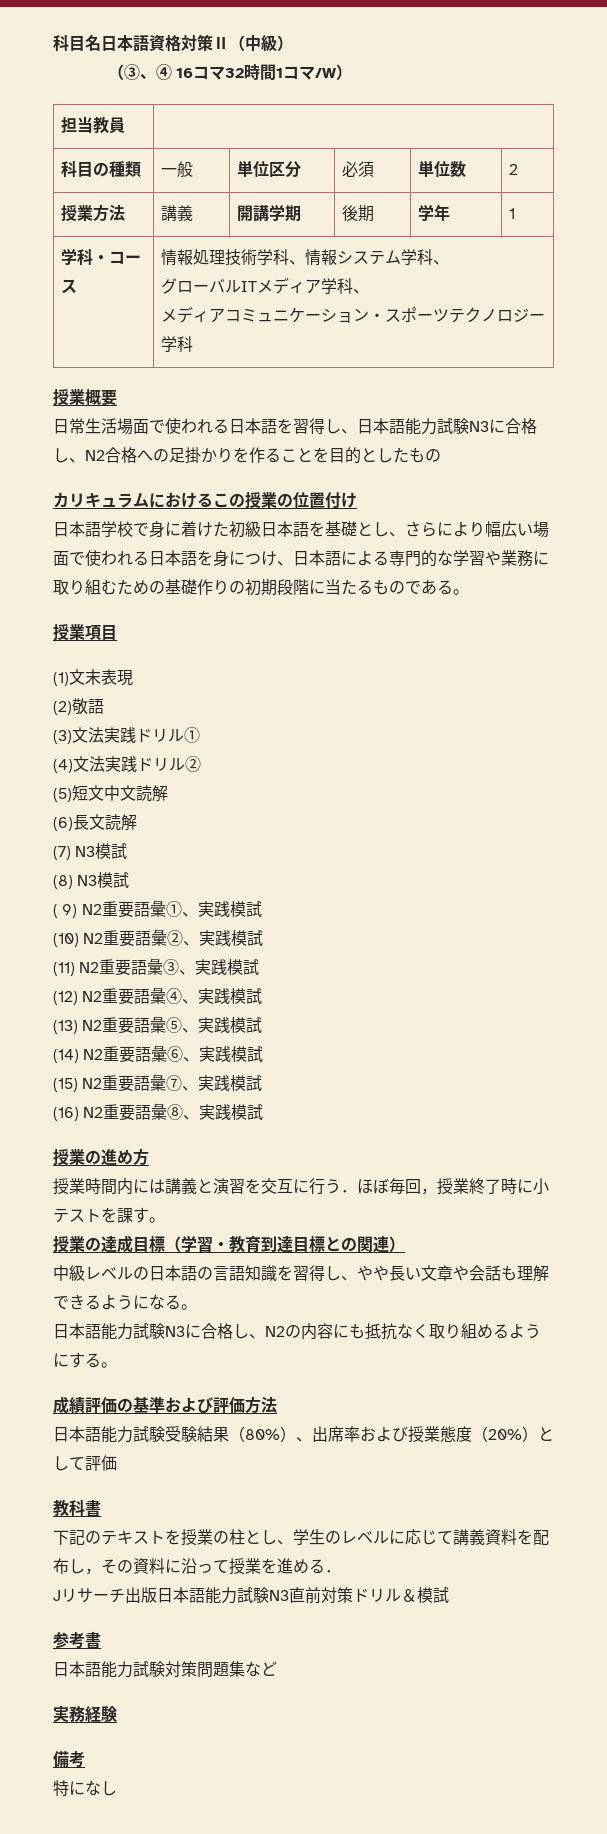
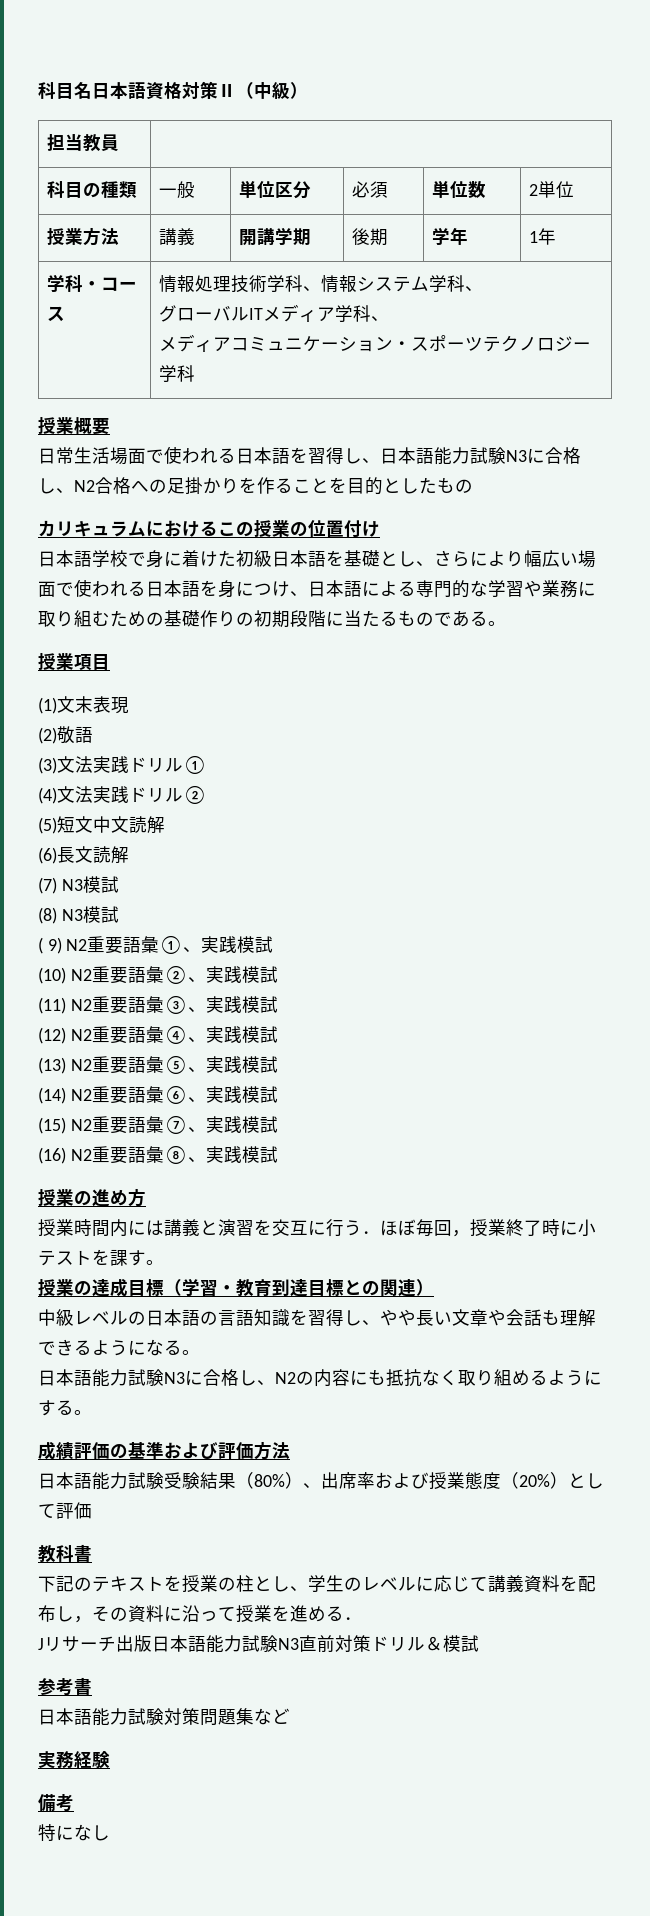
- （③、④ 16コマ32時間1コマ/W）
- 科目の種類 | 一般 | 単位区分 | 必須 | 単位数 | 2
+ 科目の種類 | 一般 | 単位区分 | 必須 | 単位数 | 2単位
- 授業方法 | 講義 | 開講学期 | 後期 | 学年 | 1
+ 授業方法 | 講義 | 開講学期 | 後期 | 学年 | 1年

